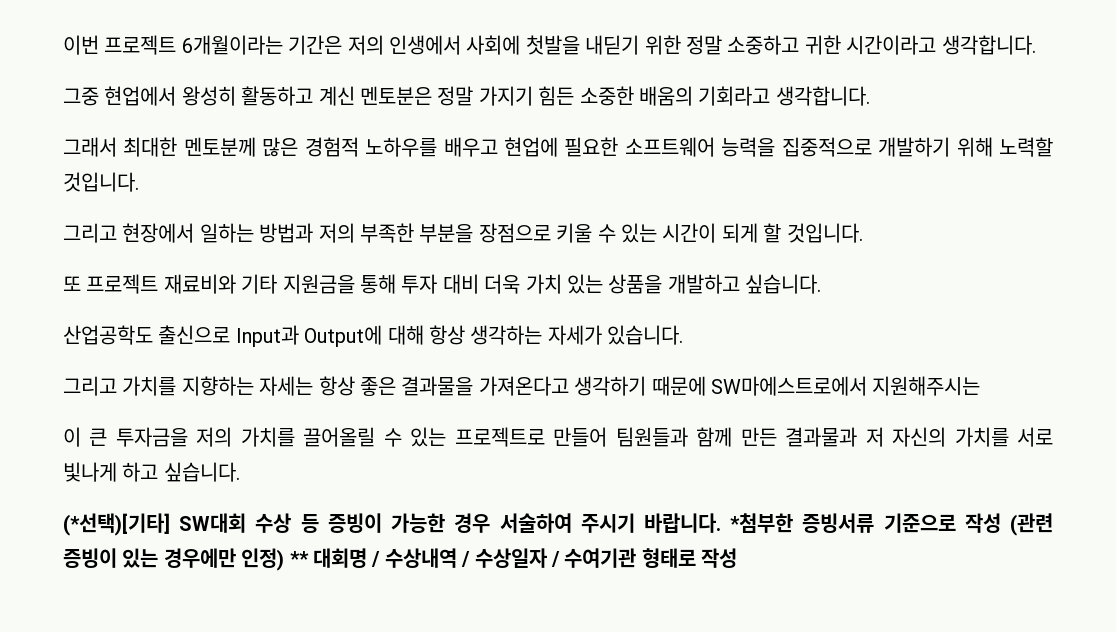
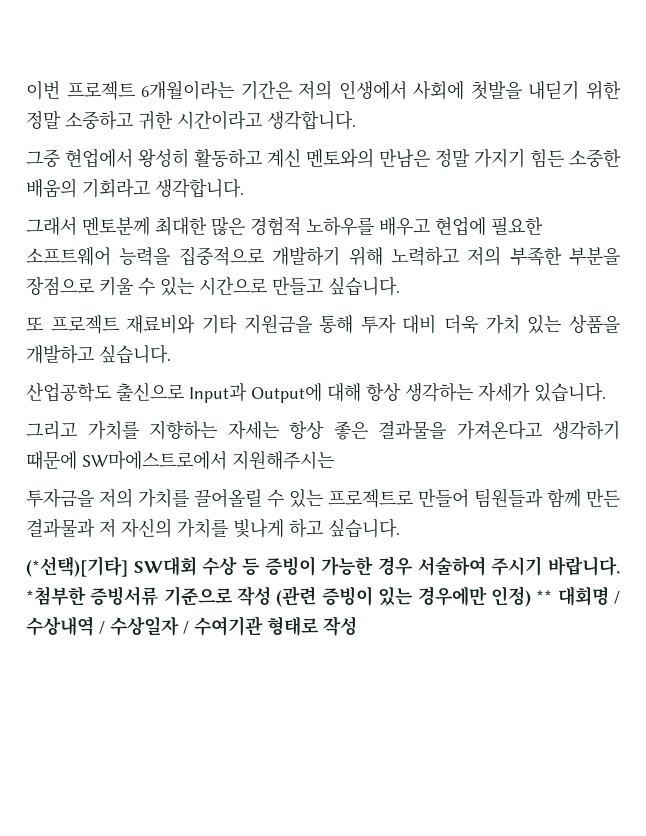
- 그중 현업에서 왕성히 활동하고 계신 멘토분은 정말 가지기 힘든 소중한 배움의 기회라고 생각합니다.
+ 그중 현업에서 왕성히 활동하고 계신 멘토와의 만남은 정말 가지기 힘든 소중한 배움의 기회라고 생각합니다.
- 그래서 최대한 멘토분께 많은 경험적 노하우를 배우고 현업에 필요한 소프트웨어 능력을 집중적으로 개발하기 위해 노력할 것입니다.
- 그리고 현장에서 일하는 방법과 저의 부족한 부분을 장점으로 키울 수 있는 시간이 되게 할 것입니다.
+ 그래서 멘토분께 최대한 많은 경험적 노하우를 배우고 현업에 필요한 소프트웨어 능력을 집중적으로 개발하기 위해 노력하고 저의 부족한 부분을 장점으로 키울 수 있는 시간으로 만들고 싶습니다.
- 이 큰 투자금을 저의 가치를 끌어올릴 수 있는 프로젝트로 만들어 팀원들과 함께 만든 결과물과 저 자신의 가치를 서로 빛나게 하고 싶습니다.
+ 투자금을 저의 가치를 끌어올릴 수 있는 프로젝트로 만들어 팀원들과 함께 만든 결과물과 저 자신의 가치를 빛나게 하고 싶습니다.

